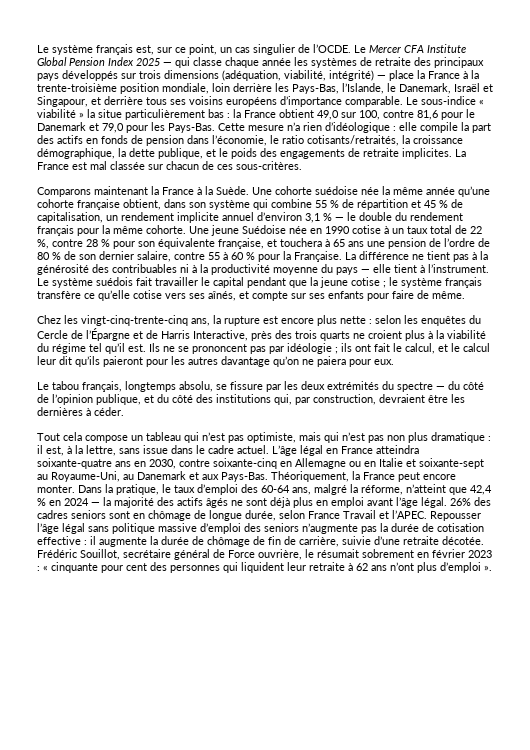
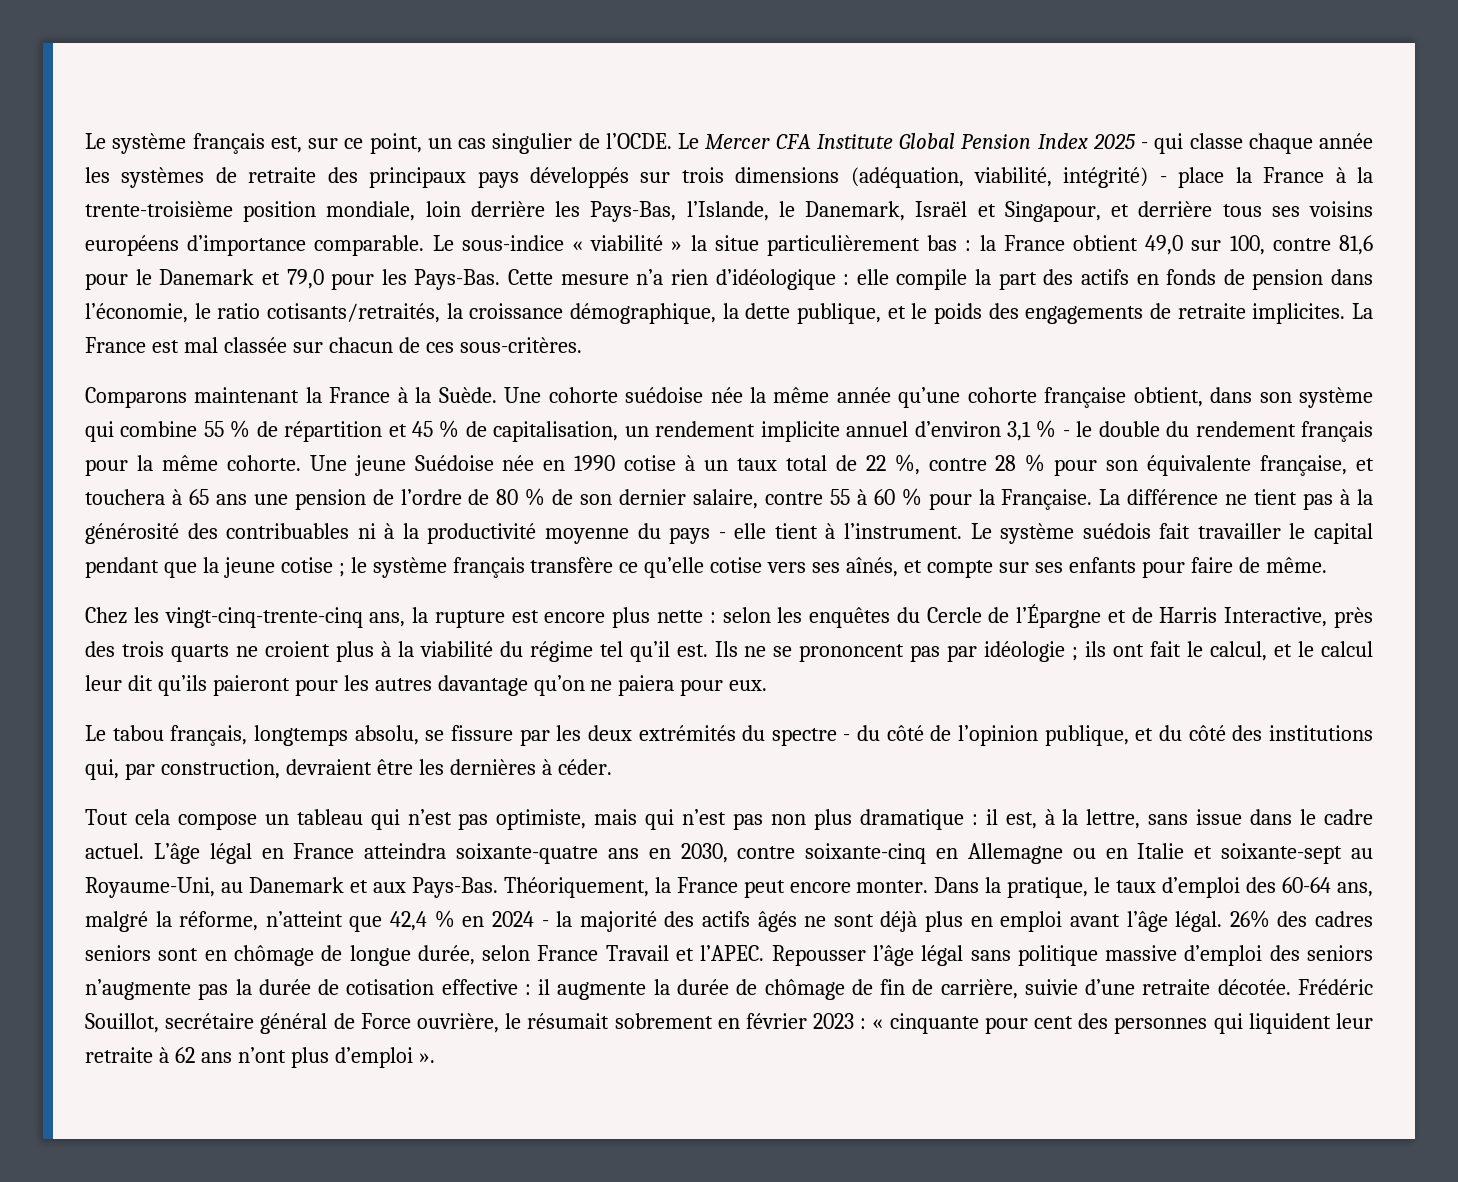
- Le Mercer CFA Institute Global Pension Index 2025 — qui classe chaque année les systèmes de retraite des principaux pays développés sur trois dimensions (adéquation, viabilité, intégrité) — place la France à la trente-troisième position mondiale, loin derrière les Pays-Bas, l’Islande, le Danemark, Israël et Singapour, et derrière tous ses voisins européens d’importance comparable.
+ Le Mercer CFA Institute Global Pension Index 2025 - qui classe chaque année les systèmes de retraite des principaux pays développés sur trois dimensions (adéquation, viabilité, intégrité) - place la France à la trente-troisième position mondiale, loin derrière les Pays-Bas, l’Islande, le Danemark, Israël et Singapour, et derrière tous ses voisins européens d’importance comparable.
- Une cohorte suédoise née la même année qu’une cohorte française obtient, dans son système qui combine 55 % de répartition et 45 % de capitalisation, un rendement implicite annuel d’environ 3,1 % — le double du rendement français pour la même cohorte.
+ Une cohorte suédoise née la même année qu’une cohorte française obtient, dans son système qui combine 55 % de répartition et 45 % de capitalisation, un rendement implicite annuel d’environ 3,1 % - le double du rendement français pour la même cohorte.
- La différence ne tient pas à la générosité des contribuables ni à la productivité moyenne du pays — elle tient à l’instrument.
+ La différence ne tient pas à la générosité des contribuables ni à la productivité moyenne du pays - elle tient à l’instrument.
- Le tabou français, longtemps absolu, se fissure par les deux extrémités du spectre — du côté de l’opinion publique, et du côté des institutions qui, par construction, devraient être les dernières à céder.
+ Le tabou français, longtemps absolu, se fissure par les deux extrémités du spectre - du côté de l’opinion publique, et du côté des institutions qui, par construction, devraient être les dernières à céder.
- Dans la pratique, le taux d’emploi des 60-64 ans, malgré la réforme, n’atteint que 42,4 % en 2024 — la majorité des actifs âgés ne sont déjà plus en emploi avant l’âge légal.
+ Dans la pratique, le taux d’emploi des 60-64 ans, malgré la réforme, n’atteint que 42,4 % en 2024 - la majorité des actifs âgés ne sont déjà plus en emploi avant l’âge légal.

